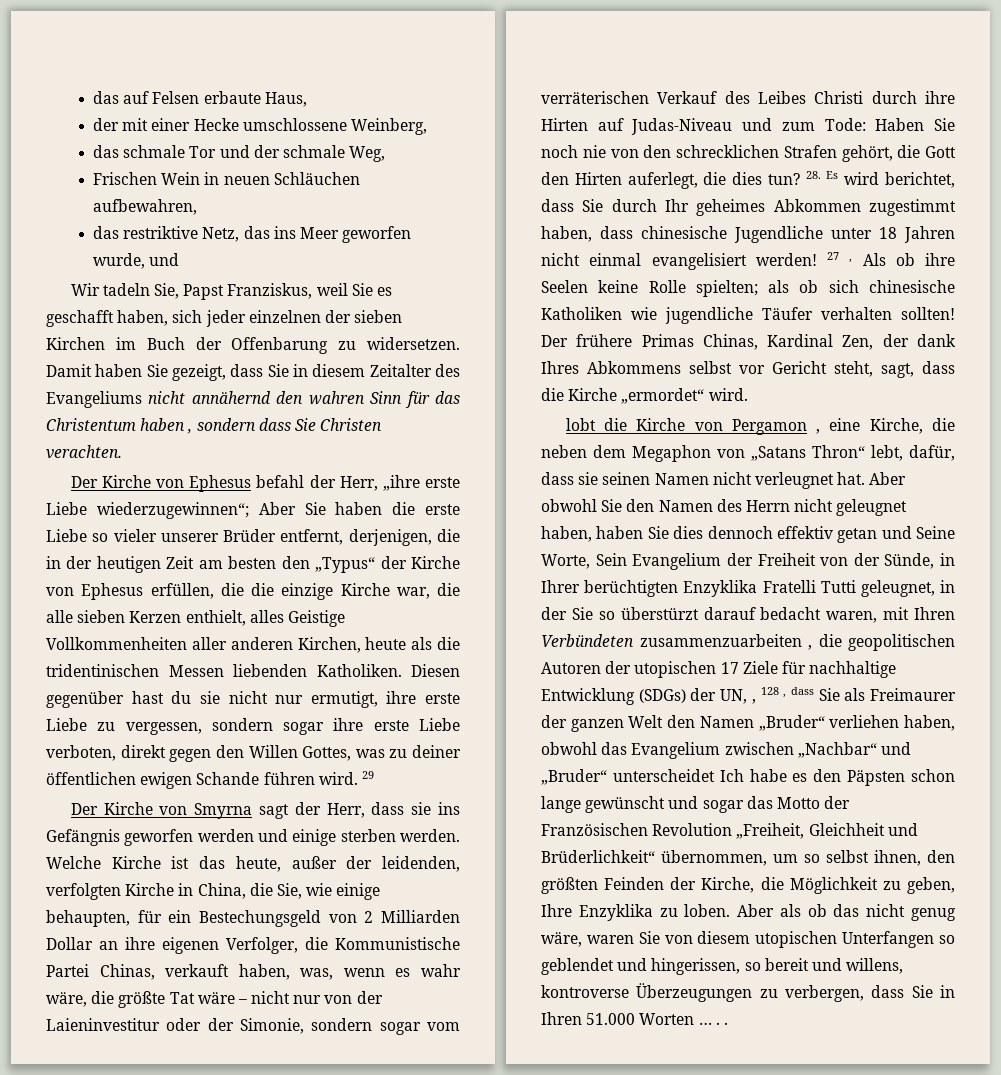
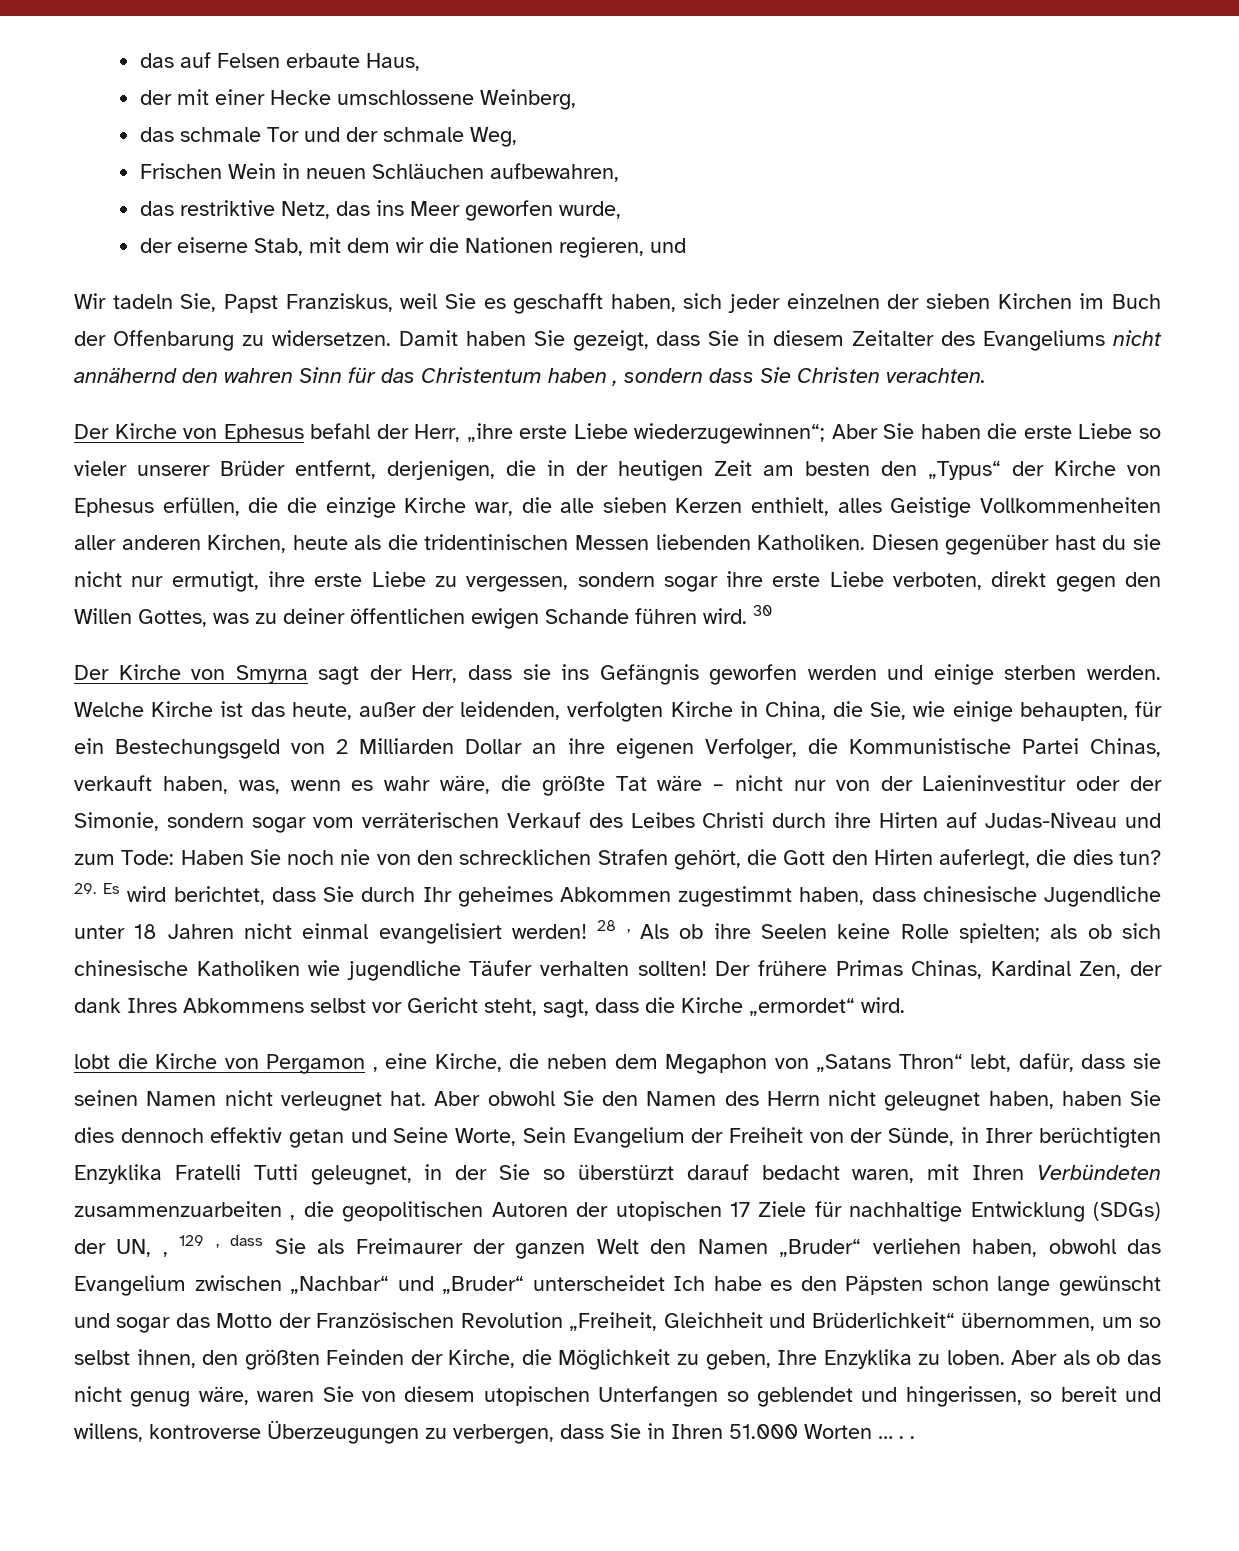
- das restriktive Netz, das ins Meer geworfen wurde, und
+ das restriktive Netz, das ins Meer geworfen wurde,
+ der eiserne Stab, mit dem wir die Nationen regieren, und
- 29
+ 30
- 28. Es wird berichtet, dass Sie durch Ihr geheimes Abkommen zugestimmt haben, dass chinesische Jugendliche unter 18 Jahren nicht einmal evangelisiert werden!
+ 29. Es wird berichtet, dass Sie durch Ihr geheimes Abkommen zugestimmt haben, dass chinesische Jugendliche unter 18 Jahren nicht einmal evangelisiert werden!
- 27 , Als ob ihre Seelen keine Rolle spielten; als ob sich chinesische Katholiken wie jugendliche Täufer verhalten sollten!
+ 28 , Als ob ihre Seelen keine Rolle spielten; als ob sich chinesische Katholiken wie jugendliche Täufer verhalten sollten!
- Aber obwohl Sie den Namen des Herrn nicht geleugnet haben, haben Sie dies dennoch effektiv getan und Seine Worte, Sein Evangelium der Freiheit von der Sünde, in Ihrer berüchtigten Enzyklika Fratelli Tutti geleugnet, in der Sie so überstürzt darauf bedacht waren, mit Ihren Verbündeten zusammenzuarbeiten , die geopolitischen Autoren der utopischen 17 Ziele für nachhaltige Entwicklung (SDGs) der UN, , 128 , dass Sie als Freimaurer der ganzen Welt den Namen „Bruder“ verliehen haben, obwohl das Evangelium zwischen „Nachbar“ und „Bruder“ unterscheidet Ich habe es den Päpsten schon lange gewünscht und sogar das Motto der Französischen Revolution „Freiheit, Gleichheit und Brüderlichkeit“ übernommen, um so selbst ihnen, den größten Feinden der Kirche, die Möglichkeit zu geben, Ihre Enzyklika zu loben.
+ Aber obwohl Sie den Namen des Herrn nicht geleugnet haben, haben Sie dies dennoch effektiv getan und Seine Worte, Sein Evangelium der Freiheit von der Sünde, in Ihrer berüchtigten Enzyklika Fratelli Tutti geleugnet, in der Sie so überstürzt darauf bedacht waren, mit Ihren Verbündeten zusammenzuarbeiten , die geopolitischen Autoren der utopischen 17 Ziele für nachhaltige Entwicklung (SDGs) der UN, , 129 , dass Sie als Freimaurer der ganzen Welt den Namen „Bruder“ verliehen haben, obwohl das Evangelium zwischen „Nachbar“ und „Bruder“ unterscheidet Ich habe es den Päpsten schon lange gewünscht und sogar das Motto der Französischen Revolution „Freiheit, Gleichheit und Brüderlichkeit“ übernommen, um so selbst ihnen, den größten Feinden der Kirche, die Möglichkeit zu geben, Ihre Enzyklika zu loben.

